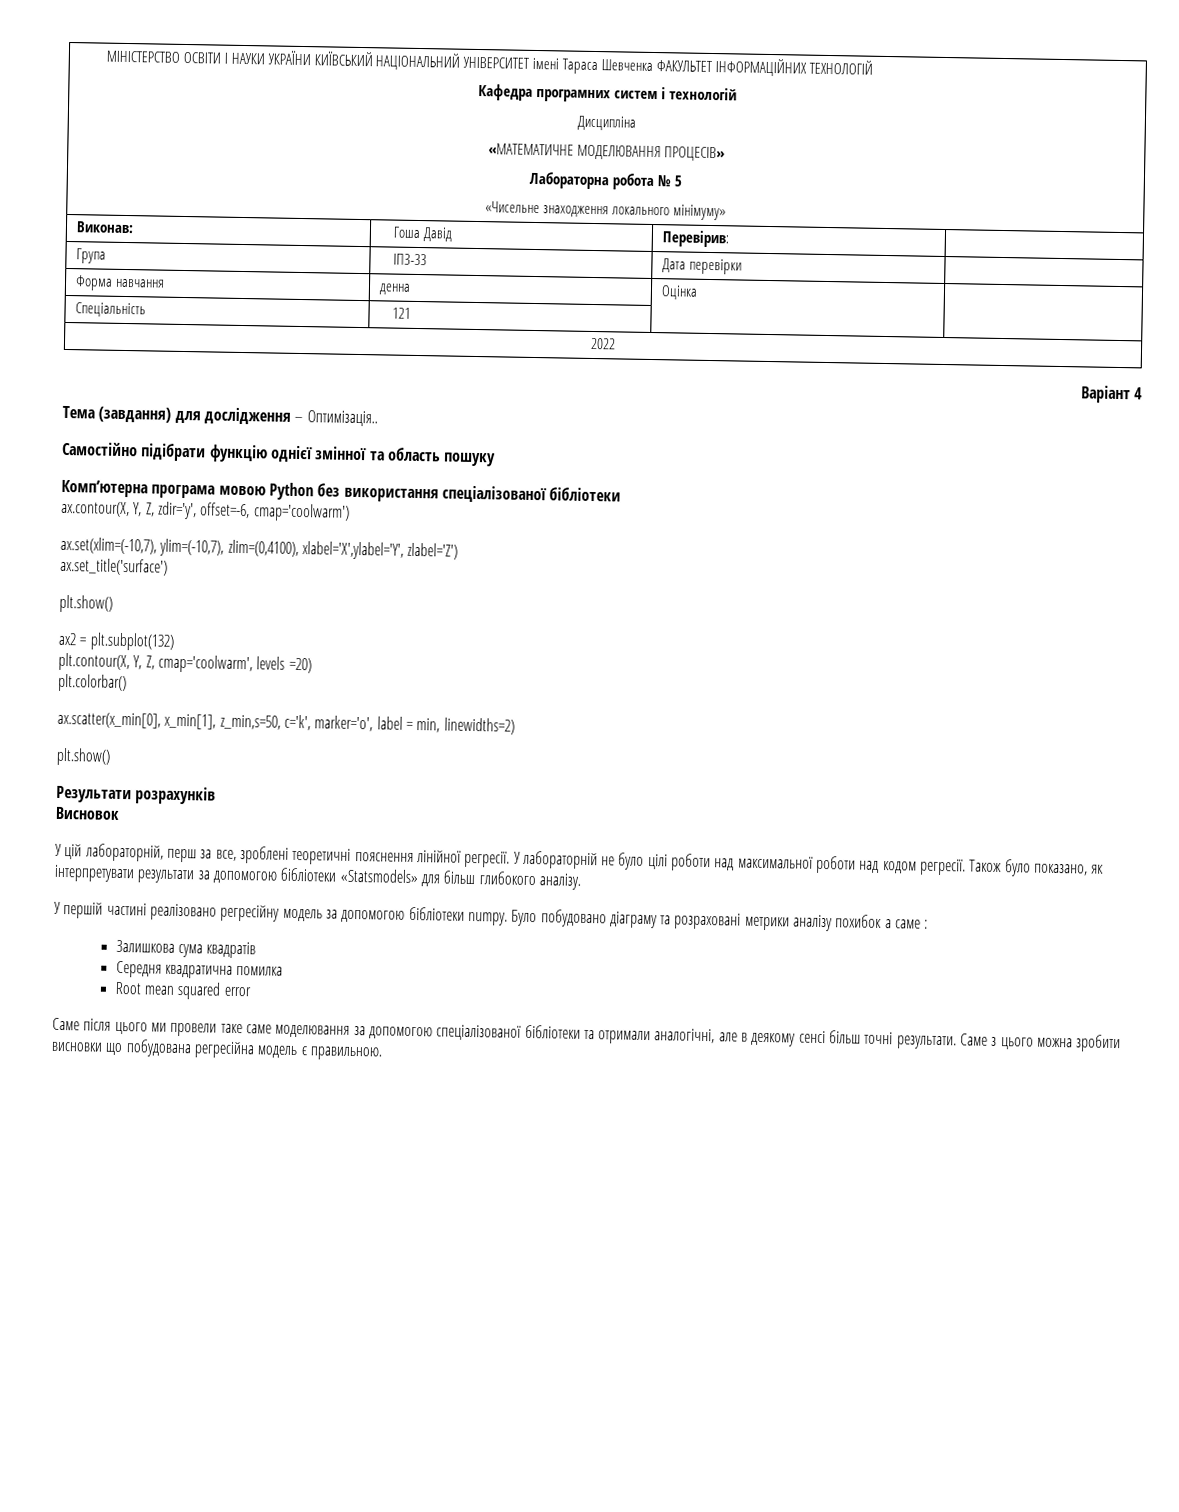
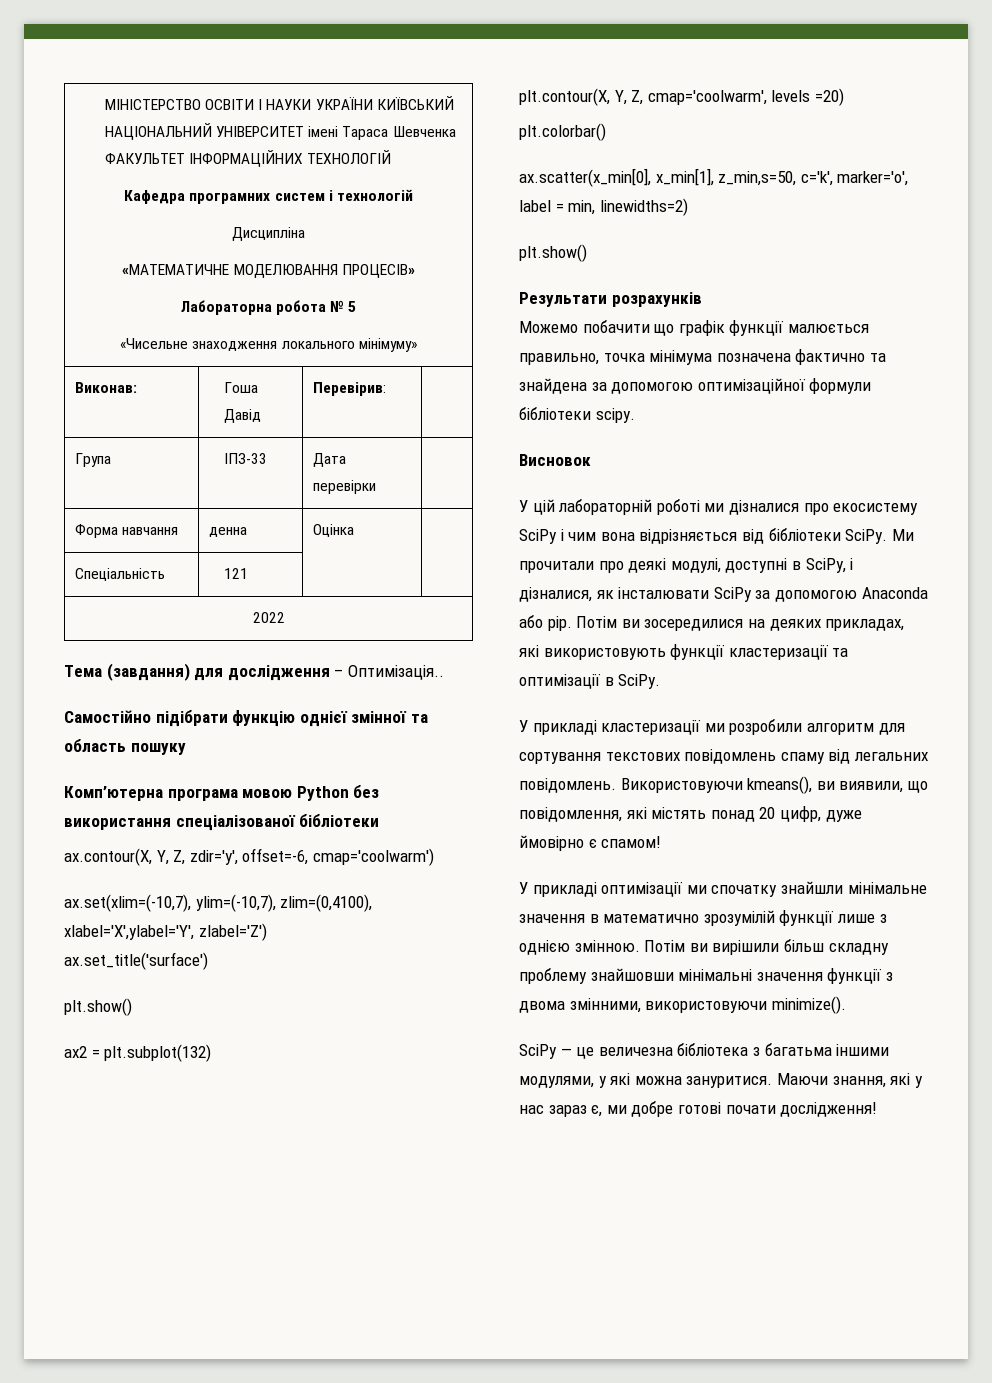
- Варіант 4
+ Можемо побачити що графік функції малюється правильно, точка мінімума позначена фактично та знайдена за допомогою оптимізаційної формули бібліотеки scipy.
  Висновок
- У цій лабораторній, перш за все, зроблені теоретичні пояснення лінійної регресії. У лабораторній не було цілі роботи над максимальної роботи над кодом регресії. Також було показано, як інтерпретувати результати за допомогою бібліотеки «Statsmodels» для більш глибокого аналізу.
- У першій частині реалізовано регресійну модель за допомогою бібліотеки numpy. Було побудовано діаграму та розраховані метрики аналізу похибок а саме :
- Залишкова сума квадратів
- Середня квадратична помилка
- Root mean squared error
- Саме після цього ми провели таке саме моделювання за допомогою спеціалізованої бібліотеки та отримали аналогічні, але в деякому сенсі більш точні результати. Саме з цього можна зробити висновки що побудована регресійна модель є правильною.
+ У цій лабораторній роботі ми дізналися про екосистему SciPy і чим вона відрізняється від бібліотеки SciPy. Ми прочитали про деякі модулі, доступні в SciPy, і дізналися, як інсталювати SciPy за допомогою Anaconda або pip. Потім ви зосередилися на деяких прикладах, які використовують функції кластеризації та оптимізації в SciPy.
+ У прикладі кластеризації ми розробили алгоритм для сортування текстових повідомлень спаму від легальних повідомлень. Використовуючи kmeans(), ви виявили, що повідомлення, які містять понад 20 цифр, дуже ймовірно є спамом!
+ У прикладі оптимізації ми спочатку знайшли мінімальне значення в математично зрозумілій функції лише з однією змінною. Потім ви вирішили більш складну проблему знайшовши мінімальні значення функції з двома змінними, використовуючи minimize().
+ SciPy — це величезна бібліотека з багатьма іншими модулями, у які можна зануритися. Маючи знання, які у нас зараз є, ми добре готові почати дослідження!

